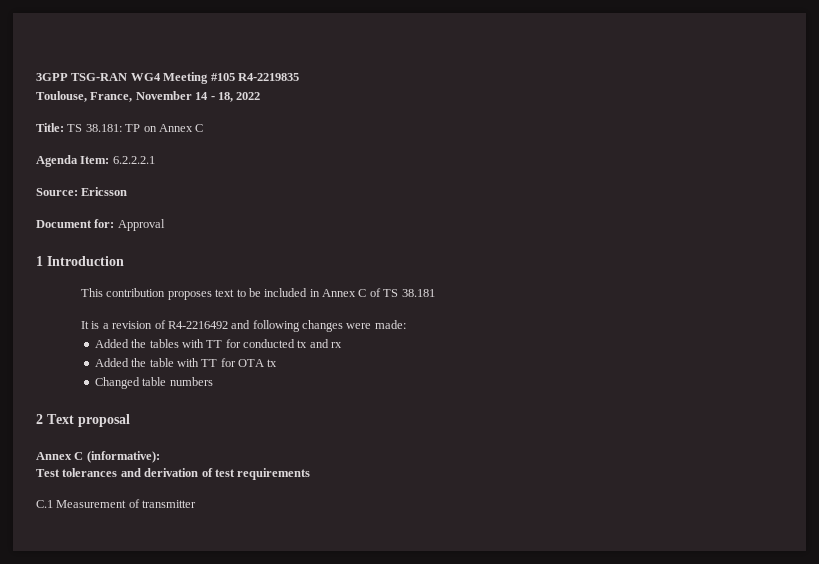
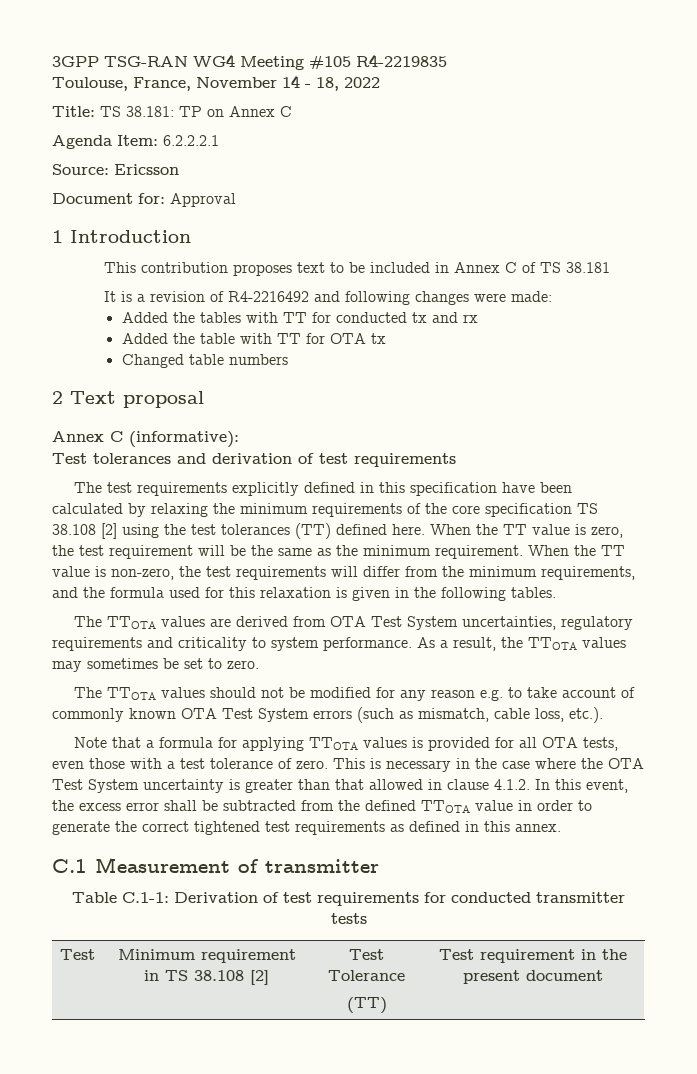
+ The test requirements explicitly defined in this specification have been calculated by relaxing the minimum requirements of the core specification TS 38.108 [2] using the test tolerances (TT) defined here. When the TT value is zero, the test requirement will be the same as the minimum requirement. When the TT value is non-zero, the test requirements will differ from the minimum requirements, and the formula used for this relaxation is given in the following tables.
+ The TTOTA values are derived from OTA Test System uncertainties, regulatory requirements and criticality to system performance. As a result, the TTOTA values may sometimes be set to zero.
+ The TTOTA values should not be modified for any reason e.g. to take account of commonly known OTA Test System errors (such as mismatch, cable loss, etc.).
+ Note that a formula for applying TTOTA values is provided for all OTA tests, even those with a test tolerance of zero. This is necessary in the case where the OTA Test System uncertainty is greater than that allowed in clause 4.1.2. In this event, the excess error shall be subtracted from the defined TTOTA value in order to generate the correct tightened test requirements as defined in this annex.
  C.1 Measurement of transmitter
+ Table C.1-1: Derivation of test requirements for conducted transmitter tests
+ Test | Minimum requirement in TS 38.108 [2] | Test Tolerance
+ (TT) | Test requirement in the present document

